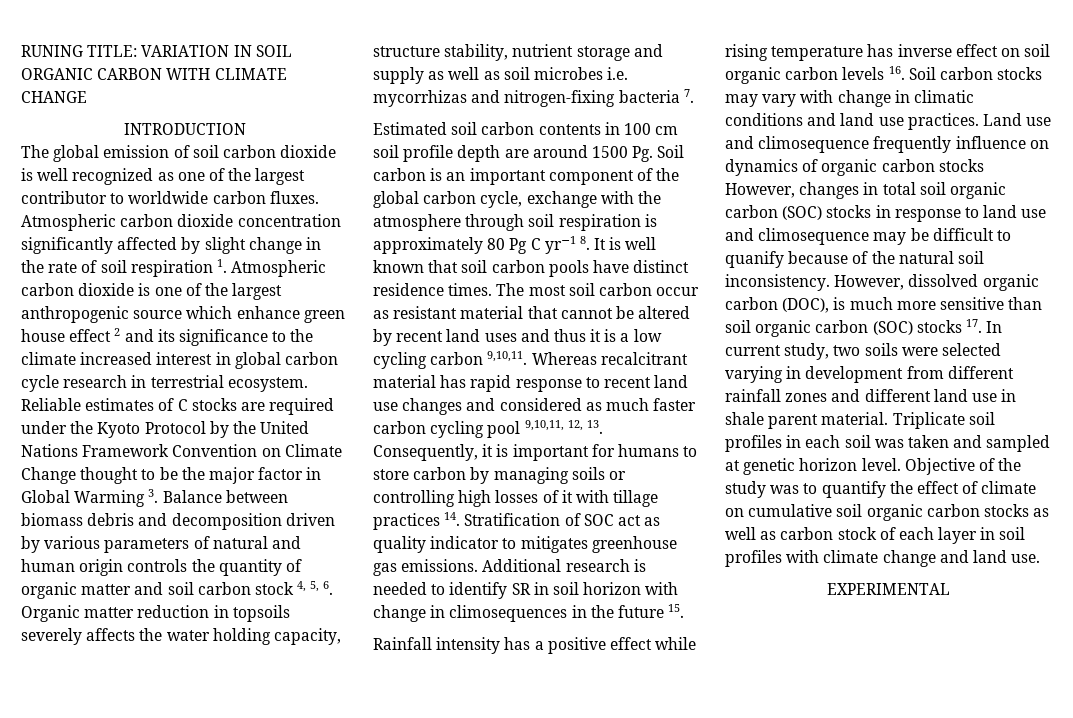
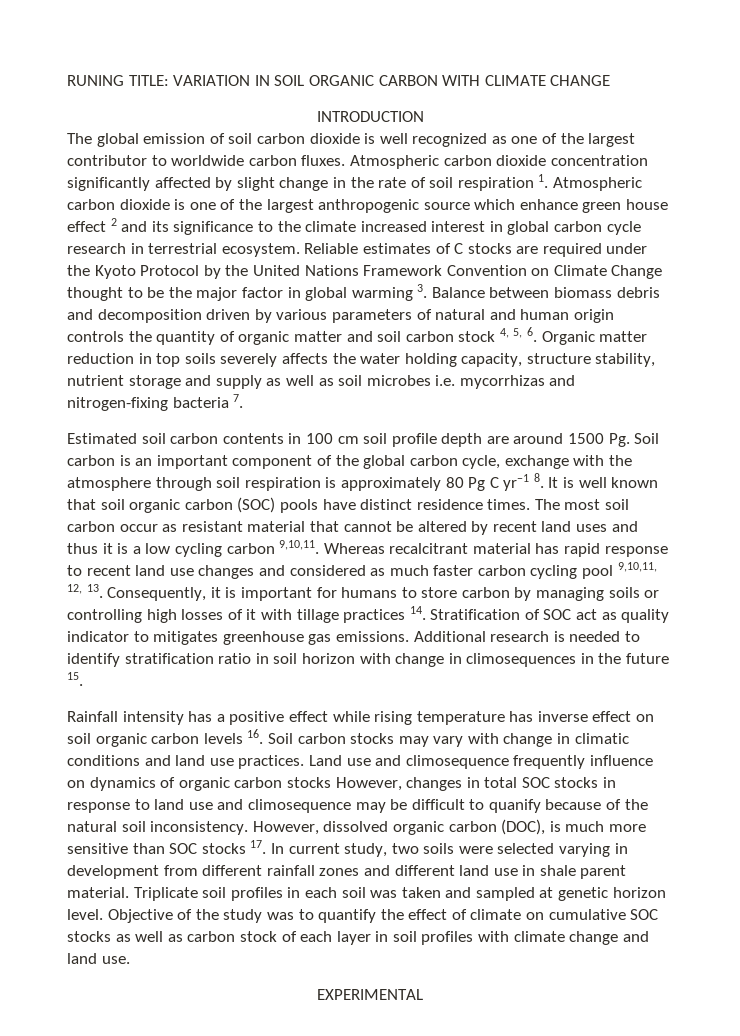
- Reliable estimates of C stocks are required under the Kyoto Protocol by the United Nations Framework Convention on Climate Change thought to be the major factor in Global Warming 3. Balance between biomass debris and decomposition driven by various parameters of natural and human origin controls the quantity of organic matter and soil carbon stock 4, 5, 6. Organic matter reduction in topsoils severely affects the water holding capacity, structure stability, nutrient storage and supply as well as soil microbes i.e. mycorrhizas and nitrogen-fixing bacteria 7.
+ Reliable estimates of C stocks are required under the Kyoto Protocol by the United Nations Framework Convention on Climate Change thought to be the major factor in global warming 3. Balance between biomass debris and decomposition driven by various parameters of natural and human origin controls the quantity of organic matter and soil carbon stock 4, 5, 6. Organic matter reduction in top soils severely affects the water holding capacity, structure stability, nutrient storage and supply as well as soil microbes i.e. mycorrhizas and nitrogen-fixing bacteria 7.
- Estimated soil carbon contents in 100 cm soil profile depth are around 1500 Pg. Soil carbon is an important component of the global carbon cycle, exchange with the atmosphere through soil respiration is approximately 80 Pg C yr−1 8. It is well known that soil carbon pools have distinct residence times.
+ Estimated soil carbon contents in 100 cm soil profile depth are around 1500 Pg. Soil carbon is an important component of the global carbon cycle, exchange with the atmosphere through soil respiration is approximately 80 Pg C yr−1 8. It is well known that soil organic carbon (SOC) pools have distinct residence times.
- Additional research is needed to identify SR in soil horizon with change in climosequences in the future 15.
+ Additional research is needed to identify stratification ratio in soil horizon with change in climosequences in the future 15.
- Land use and climosequence frequently influence on dynamics of organic carbon stocks However, changes in total soil organic carbon (SOC) stocks in response to land use and climosequence may be difficult to quanify because of the natural soil inconsistency.
+ Land use and climosequence frequently influence on dynamics of organic carbon stocks However, changes in total SOC stocks in response to land use and climosequence may be difficult to quanify because of the natural soil inconsistency.
- However, dissolved organic carbon (DOC), is much more sensitive than soil organic carbon (SOC) stocks 17. In current study, two soils were selected varying in development from different rainfall zones and different land use in shale parent material.
+ However, dissolved organic carbon (DOC), is much more sensitive than SOC stocks 17. In current study, two soils were selected varying in development from different rainfall zones and different land use in shale parent material.
- Objective of the study was to quantify the effect of climate on cumulative soil organic carbon stocks as well as carbon stock of each layer in soil profiles with climate change and land use.
+ Objective of the study was to quantify the effect of climate on cumulative SOC stocks as well as carbon stock of each layer in soil profiles with climate change and land use.

